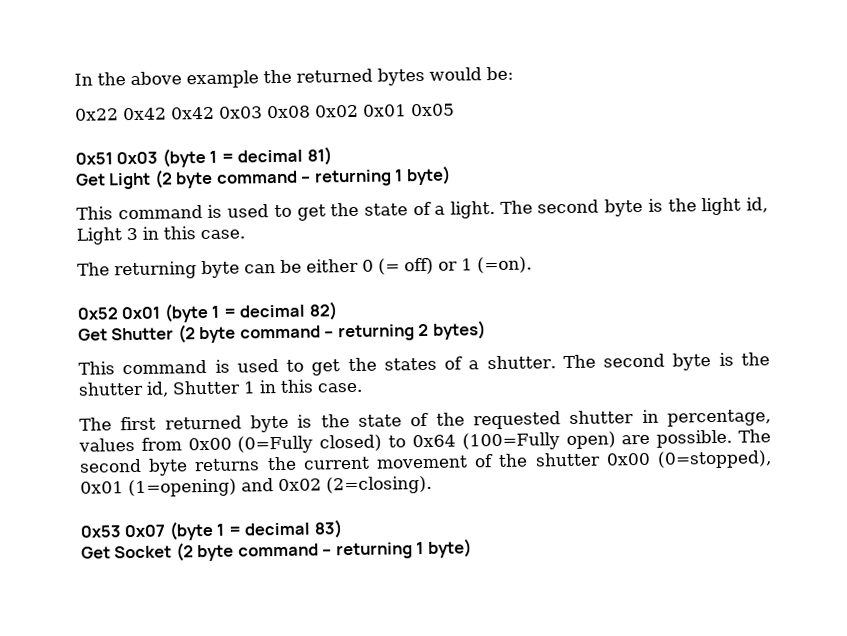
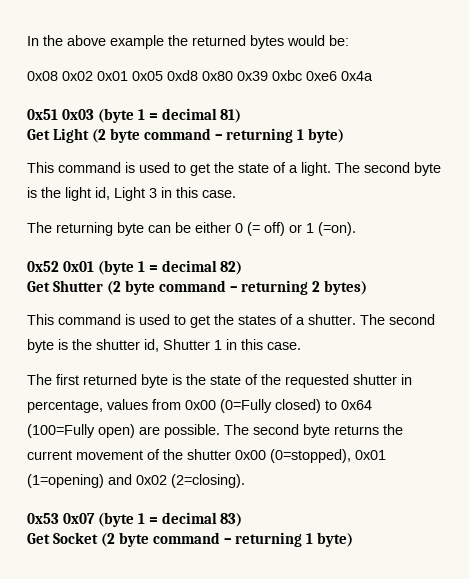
- 0x22 0x42 0x42 0x03 0x08 0x02 0x01 0x05
+ 0x08 0x02 0x01 0x05 0xd8 0x80 0x39 0xbc 0xe6 0x4a

